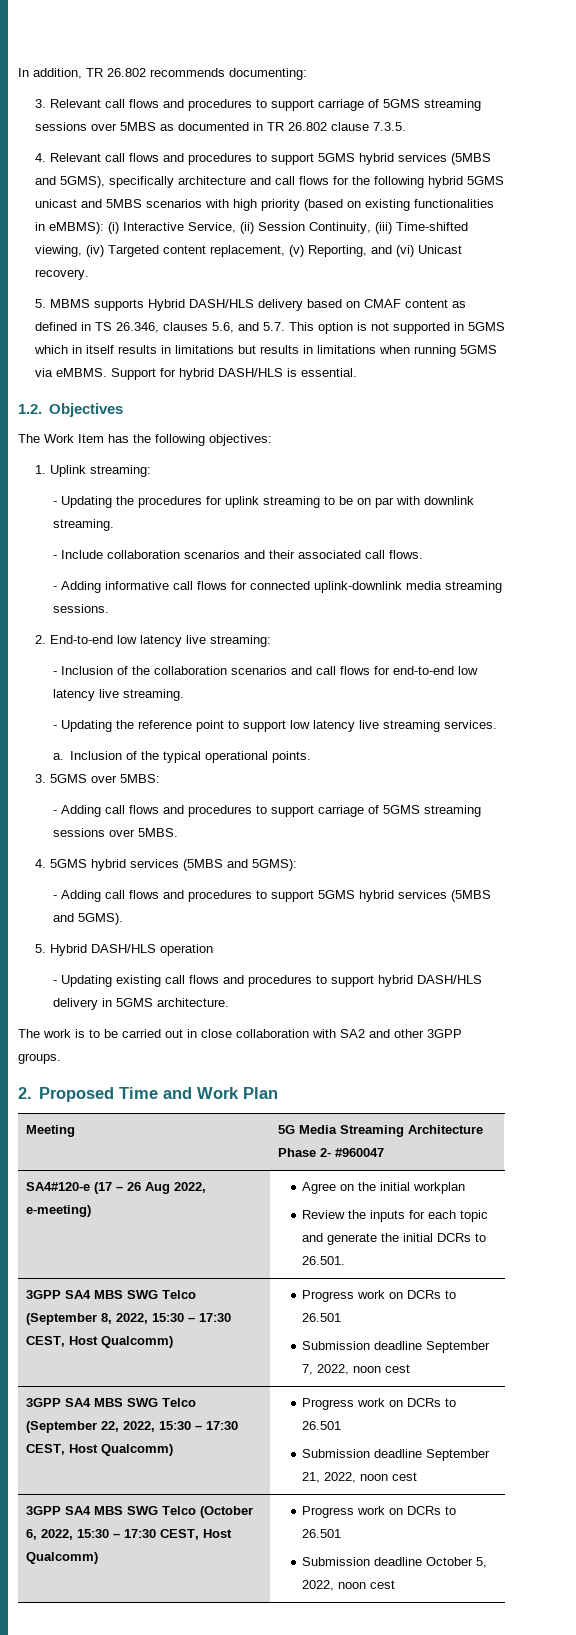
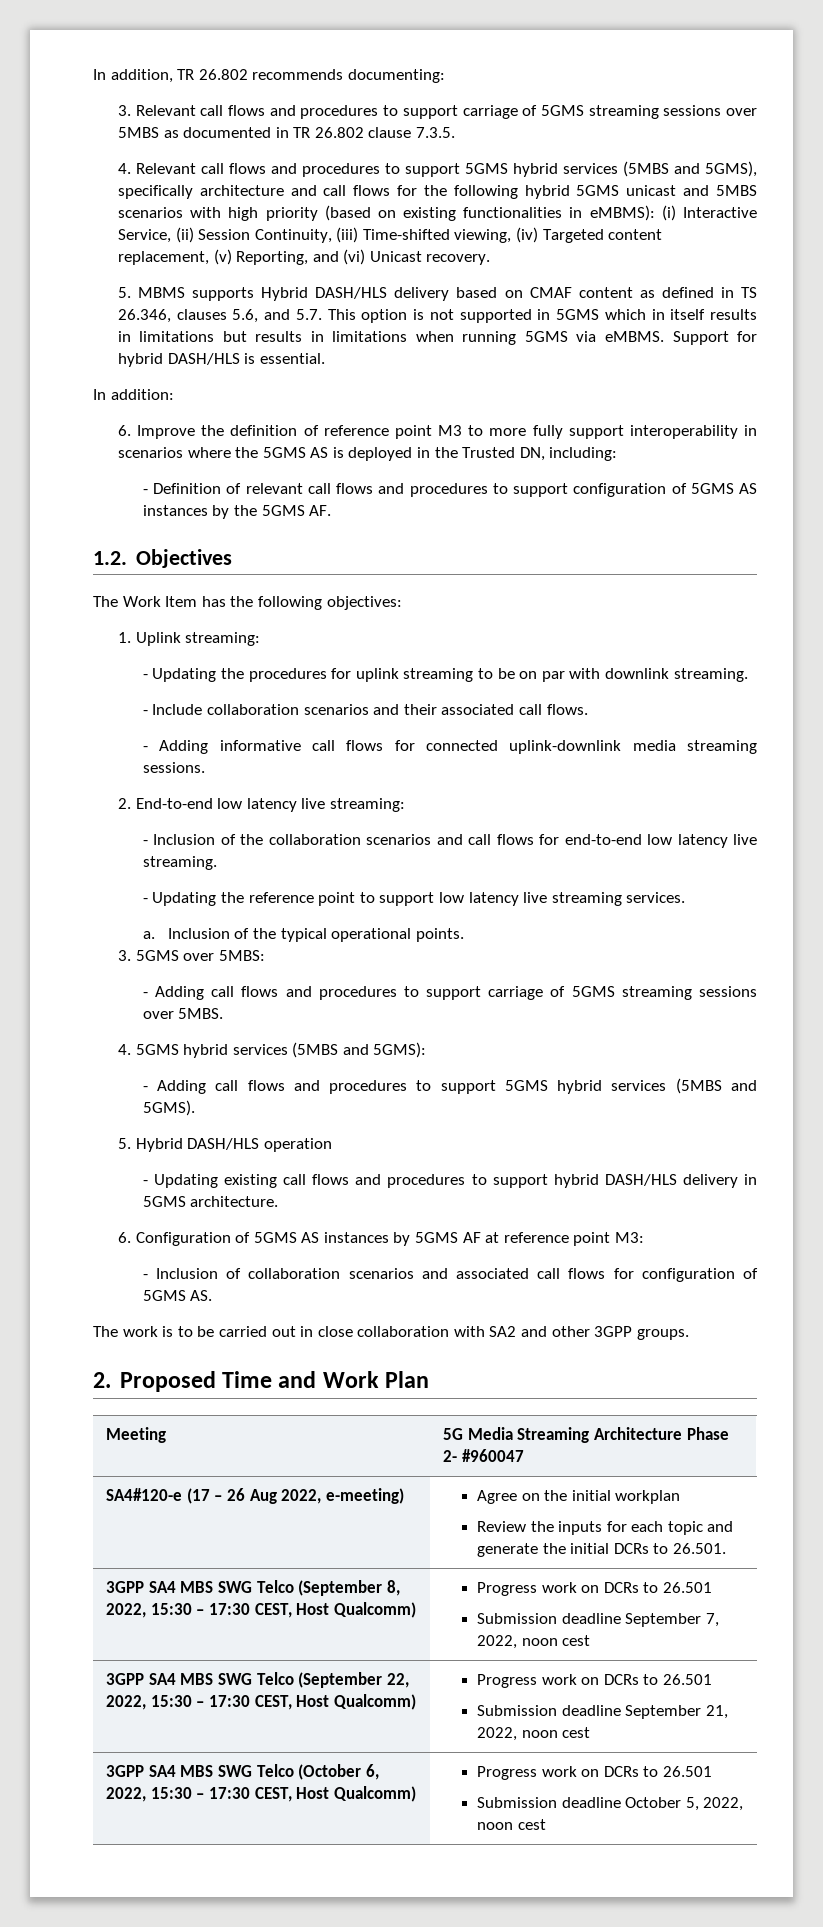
+ In addition:
+ 6. Improve the definition of reference point M3 to more fully support interoperability in scenarios where the 5GMS AS is deployed in the Trusted DN, including:
+ - Definition of relevant call flows and procedures to support configuration of 5GMS AS instances by the 5GMS AF.
+ 6. Configuration of 5GMS AS instances by 5GMS AF at reference point M3:
+ - Inclusion of collaboration scenarios and associated call flows for configuration of 5GMS AS.

